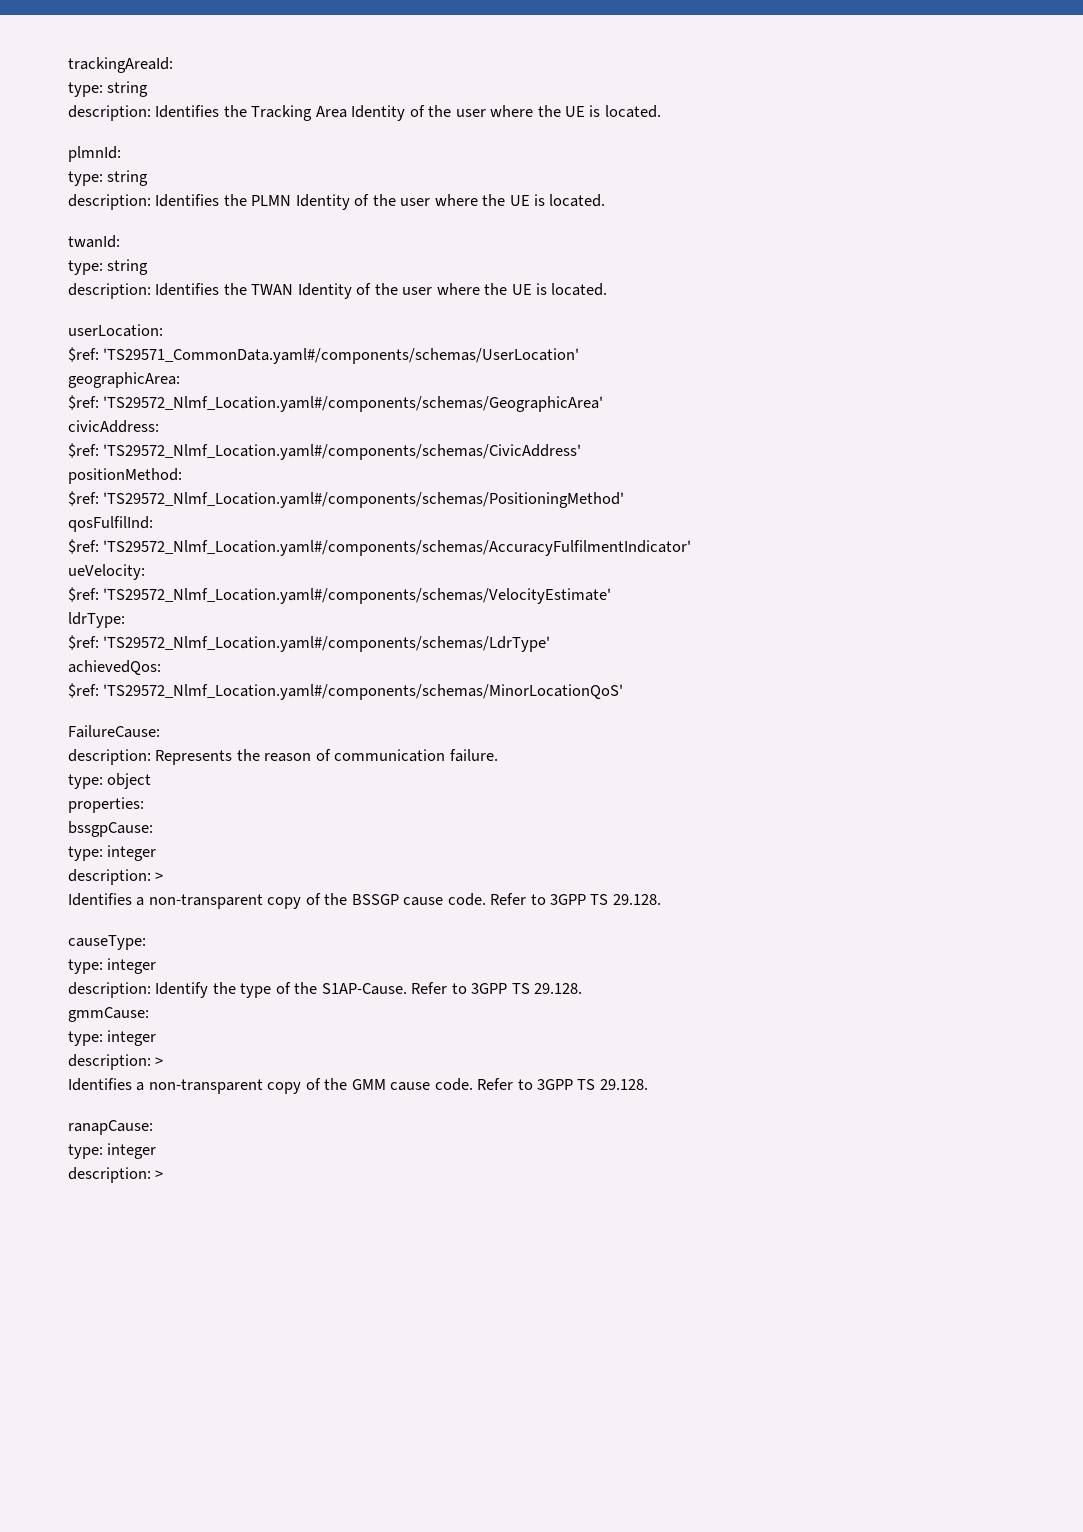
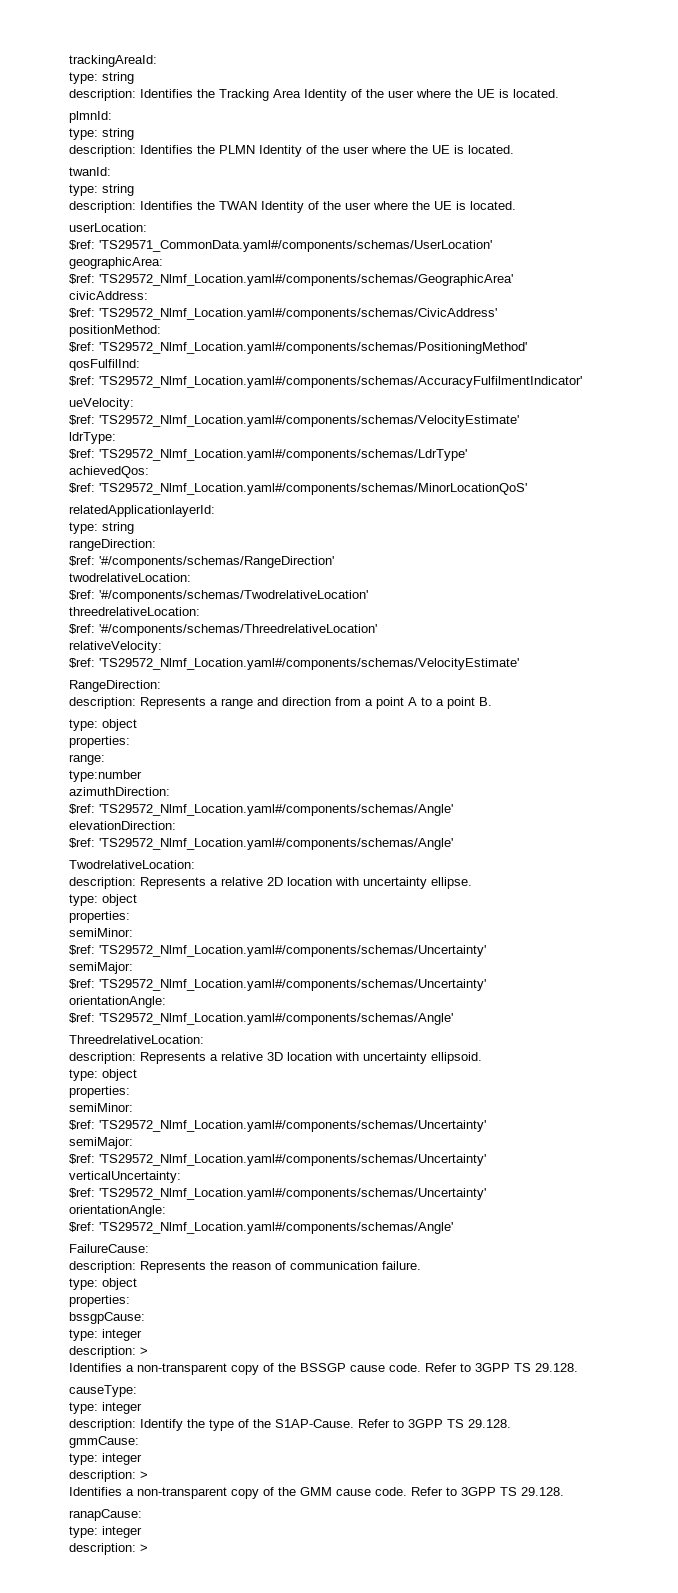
+ relatedApplicationlayerId:
+ type: string
+ rangeDirection:
+ $ref: '#/components/schemas/RangeDirection'
+ twodrelativeLocation:
+ $ref: '#/components/schemas/TwodrelativeLocation'
+ threedrelativeLocation:
+ $ref: '#/components/schemas/ThreedrelativeLocation'
+ relativeVelocity:
+ $ref: 'TS29572_Nlmf_Location.yaml#/components/schemas/VelocityEstimate'
+ RangeDirection:
+ description: Represents a range and direction from a point A to a point B.
+ type: object
+ properties:
+ range:
+ type:number
+ azimuthDirection:
+ $ref: 'TS29572_Nlmf_Location.yaml#/components/schemas/Angle'
+ elevationDirection:
+ $ref: 'TS29572_Nlmf_Location.yaml#/components/schemas/Angle'
+ TwodrelativeLocation:
+ description: Represents a relative 2D location with uncertainty ellipse.
+ type: object
+ properties:
+ semiMinor:
+ $ref: 'TS29572_Nlmf_Location.yaml#/components/schemas/Uncertainty'
+ semiMajor:
+ $ref: 'TS29572_Nlmf_Location.yaml#/components/schemas/Uncertainty'
+ orientationAngle:
+ $ref: 'TS29572_Nlmf_Location.yaml#/components/schemas/Angle'
+ ThreedrelativeLocation:
+ description: Represents a relative 3D location with uncertainty ellipsoid.
+ type: object
+ properties:
+ semiMinor:
+ $ref: 'TS29572_Nlmf_Location.yaml#/components/schemas/Uncertainty'
+ semiMajor:
+ $ref: 'TS29572_Nlmf_Location.yaml#/components/schemas/Uncertainty'
+ verticalUncertainty:
+ $ref: 'TS29572_Nlmf_Location.yaml#/components/schemas/Uncertainty'
+ orientationAngle:
+ $ref: 'TS29572_Nlmf_Location.yaml#/components/schemas/Angle'

